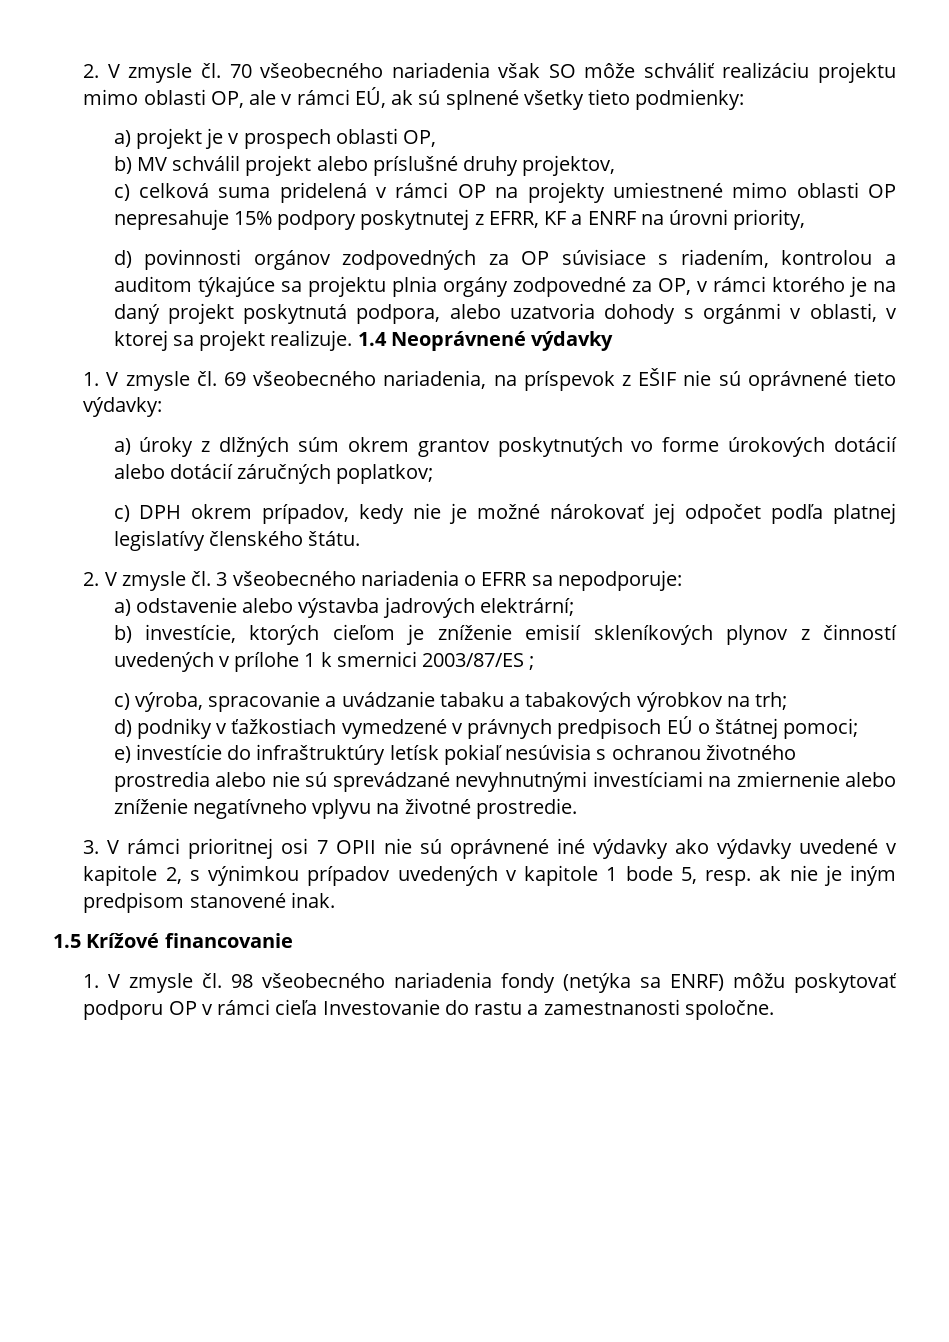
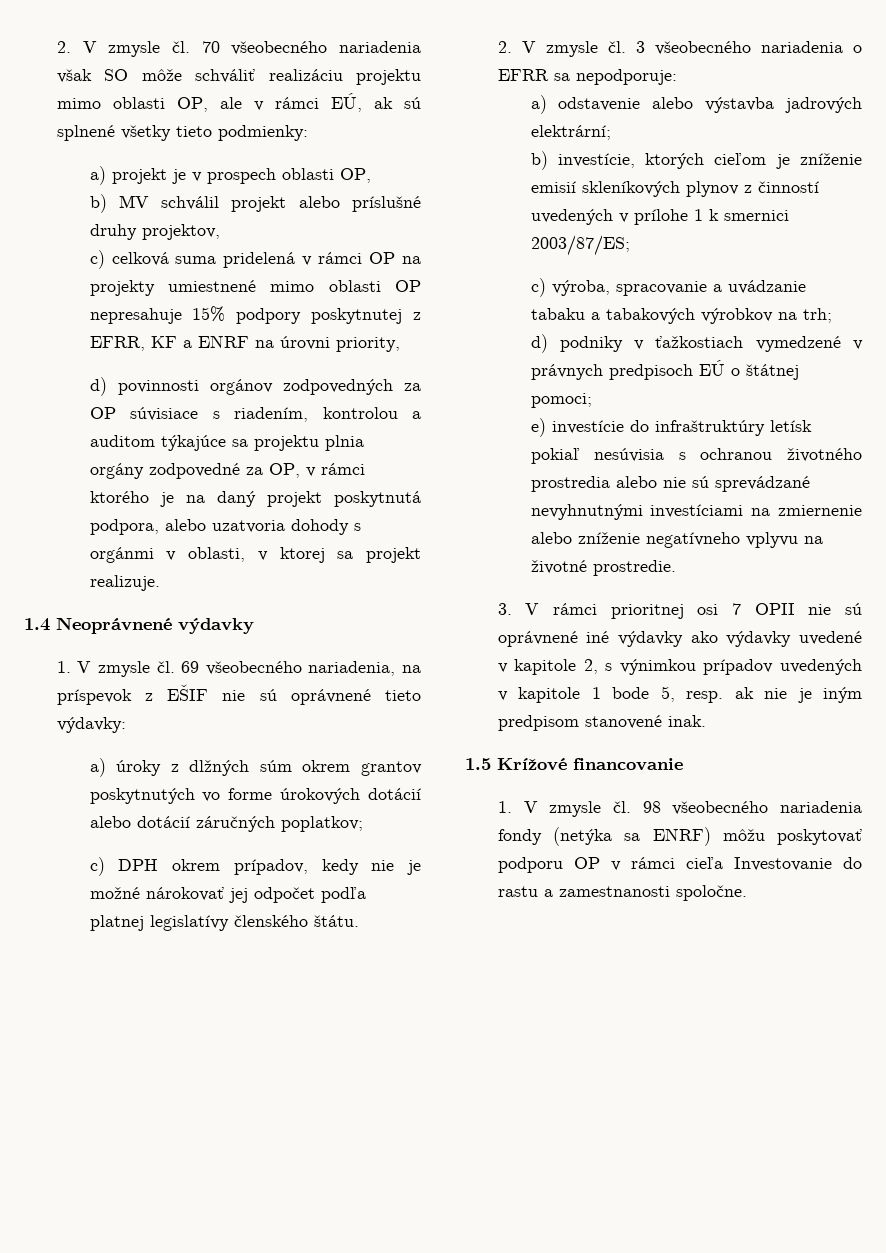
- d) povinnosti orgánov zodpovedných za OP súvisiace s riadením, kontrolou a auditom týkajúce sa projektu plnia orgány zodpovedné za OP, v rámci ktorého je na daný projekt poskytnutá podpora, alebo uzatvoria dohody s orgánmi v oblasti, v ktorej sa projekt realizuje. 1.4 Neoprávnené výdavky
+ d) povinnosti orgánov zodpovedných za OP súvisiace s riadením, kontrolou a auditom týkajúce sa projektu plnia orgány zodpovedné za OP, v rámci ktorého je na daný projekt poskytnutá podpora, alebo uzatvoria dohody s orgánmi v oblasti, v ktorej sa projekt realizuje.
+ 1.4 Neoprávnené výdavky
- b) investície, ktorých cieľom je zníženie emisií skleníkových plynov z činností uvedených v prílohe 1 k smernici 2003/87/ES ;
+ b) investície, ktorých cieľom je zníženie emisií skleníkových plynov z činností uvedených v prílohe 1 k smernici 2003/87/ES;

